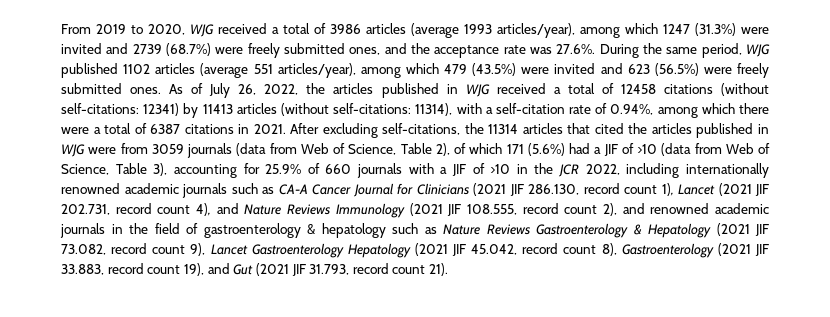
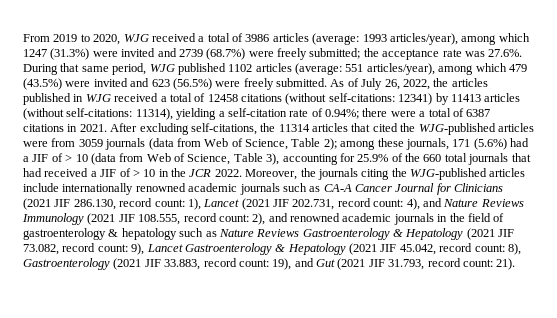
- From 2019 to 2020, WJG received a total of 3986 articles (average 1993 articles/year), among which 1247 (31.3%) were invited and 2739 (68.7%) were freely submitted ones, and the acceptance rate was 27.6%. During the same period, WJG published 1102 articles (average 551 articles/year), among which 479 (43.5%) were invited and 623 (56.5%) were freely submitted ones.
+ From 2019 to 2020, WJG received a total of 3986 articles (average: 1993 articles/year), among which 1247 (31.3%) were invited and 2739 (68.7%) were freely submitted; the acceptance rate was 27.6%. During that same period, WJG published 1102 articles (average: 551 articles/year), among which 479 (43.5%) were invited and 623 (56.5%) were freely submitted.
- As of July 26, 2022, the articles published in WJG received a total of 12458 citations (without self-citations: 12341) by 11413 articles (without self-citations: 11314), with a self-citation rate of 0.94%, among which there were a total of 6387 citations in 2021.
+ As of July 26, 2022, the articles published in WJG received a total of 12458 citations (without self-citations: 12341) by 11413 articles (without self-citations: 11314), yielding a self-citation rate of 0.94%; there were a total of 6387 citations in 2021.
- After excluding self-citations, the 11314 articles that cited the articles published in WJG were from 3059 journals (data from Web of Science, Table 2), of which 171 (5.6%) had a JIF of >10 (data from Web of Science, Table 3), accounting for 25.9% of 660 journals with a JIF of >10 in the JCR 2022, including internationally renowned academic journals such as CA-A Cancer Journal for Clinicians (2021 JIF 286.130, record count 1), Lancet (2021 JIF 202.731, record count 4), and Nature Reviews Immunology (2021 JIF 108.555, record count 2), and renowned academic journals in the field of gastroenterology & hepatology such as Nature Reviews Gastroenterology & Hepatology (2021 JIF 73.082, record count 9), Lancet Gastroenterology Hepatology (2021 JIF 45.042, record count 8), Gastroenterology (2021 JIF 33.883, record count 19), and Gut (2021 JIF 31.793, record count 21).
+ After excluding self-citations, the 11314 articles that cited the WJG-published articles were from 3059 journals (data from Web of Science, Table 2); among these journals, 171 (5.6%) had a JIF of > 10 (data from Web of Science, Table 3), accounting for 25.9% of the 660 total journals that had received a JIF of > 10 in the JCR 2022. Moreover, the journals citing the WJG-published articles include internationally renowned academic journals such as CA-A Cancer Journal for Clinicians (2021 JIF 286.130, record count: 1), Lancet (2021 JIF 202.731, record count: 4), and Nature Reviews Immunology (2021 JIF 108.555, record count: 2), and renowned academic journals in the field of gastroenterology & hepatology such as Nature Reviews Gastroenterology & Hepatology (2021 JIF 73.082, record count: 9), Lancet Gastroenterology & Hepatology (2021 JIF 45.042, record count: 8), Gastroenterology (2021 JIF 33.883, record count: 19), and Gut (2021 JIF 31.793, record count: 21).

